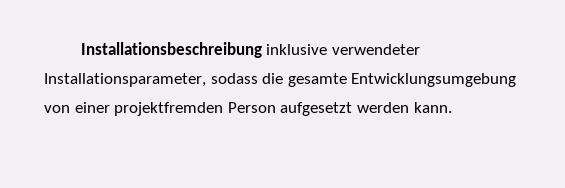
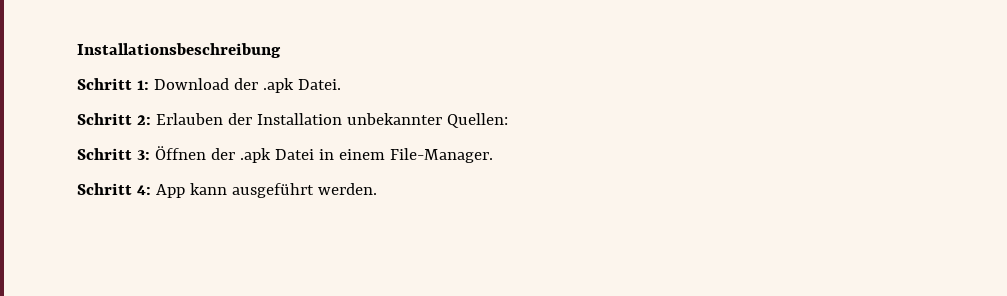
- Installationsbeschreibung inklusive verwendeter Installationsparameter, sodass die gesamte Entwicklungsumgebung von einer projektfremden Person aufgesetzt werden kann.
+ Installationsbeschreibung
+ Schritt 1: Download der .apk Datei.
+ Schritt 2: Erlauben der Installation unbekannter Quellen:
+ Schritt 3: Öffnen der .apk Datei in einem File-Manager.
+ Schritt 4: App kann ausgeführt werden.

